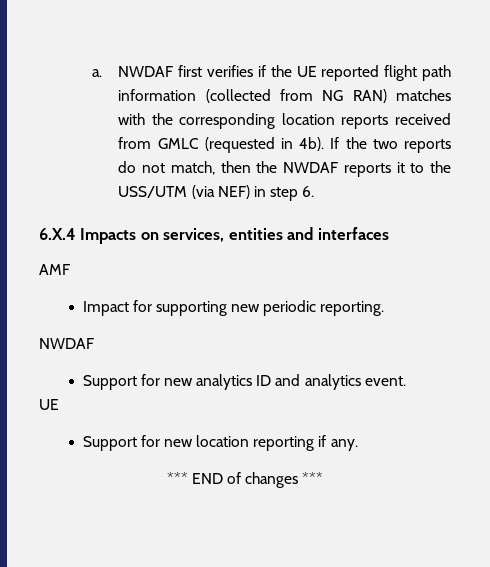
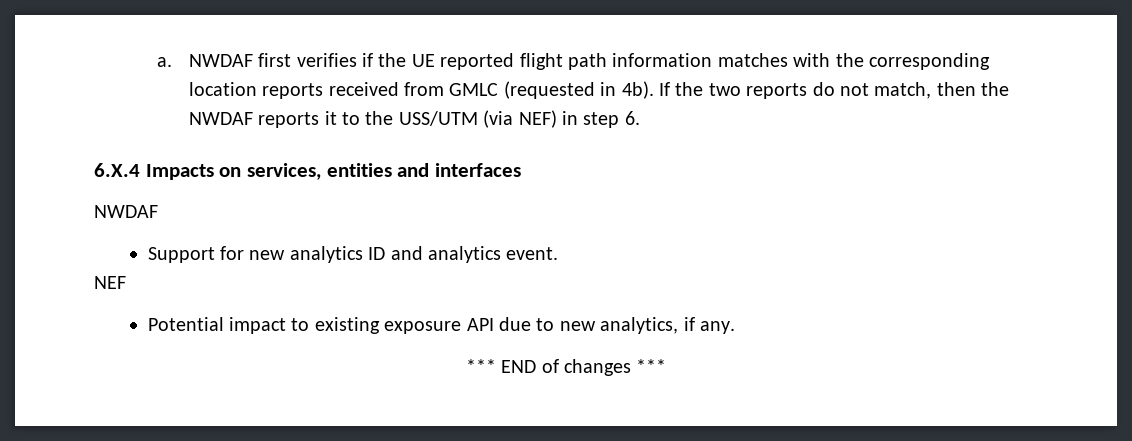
- NWDAF first verifies if the UE reported flight path information (collected from NG RAN) matches with the corresponding location reports received from GMLC (requested in 4b).
+ NWDAF first verifies if the UE reported flight path information matches with the corresponding location reports received from GMLC (requested in 4b).
- AMF
- Impact for supporting new periodic reporting.
  Support for new analytics ID and analytics event.
- UE
- Support for new location reporting if any.
+ NEF
+ Potential impact to existing exposure API due to new analytics, if any.

